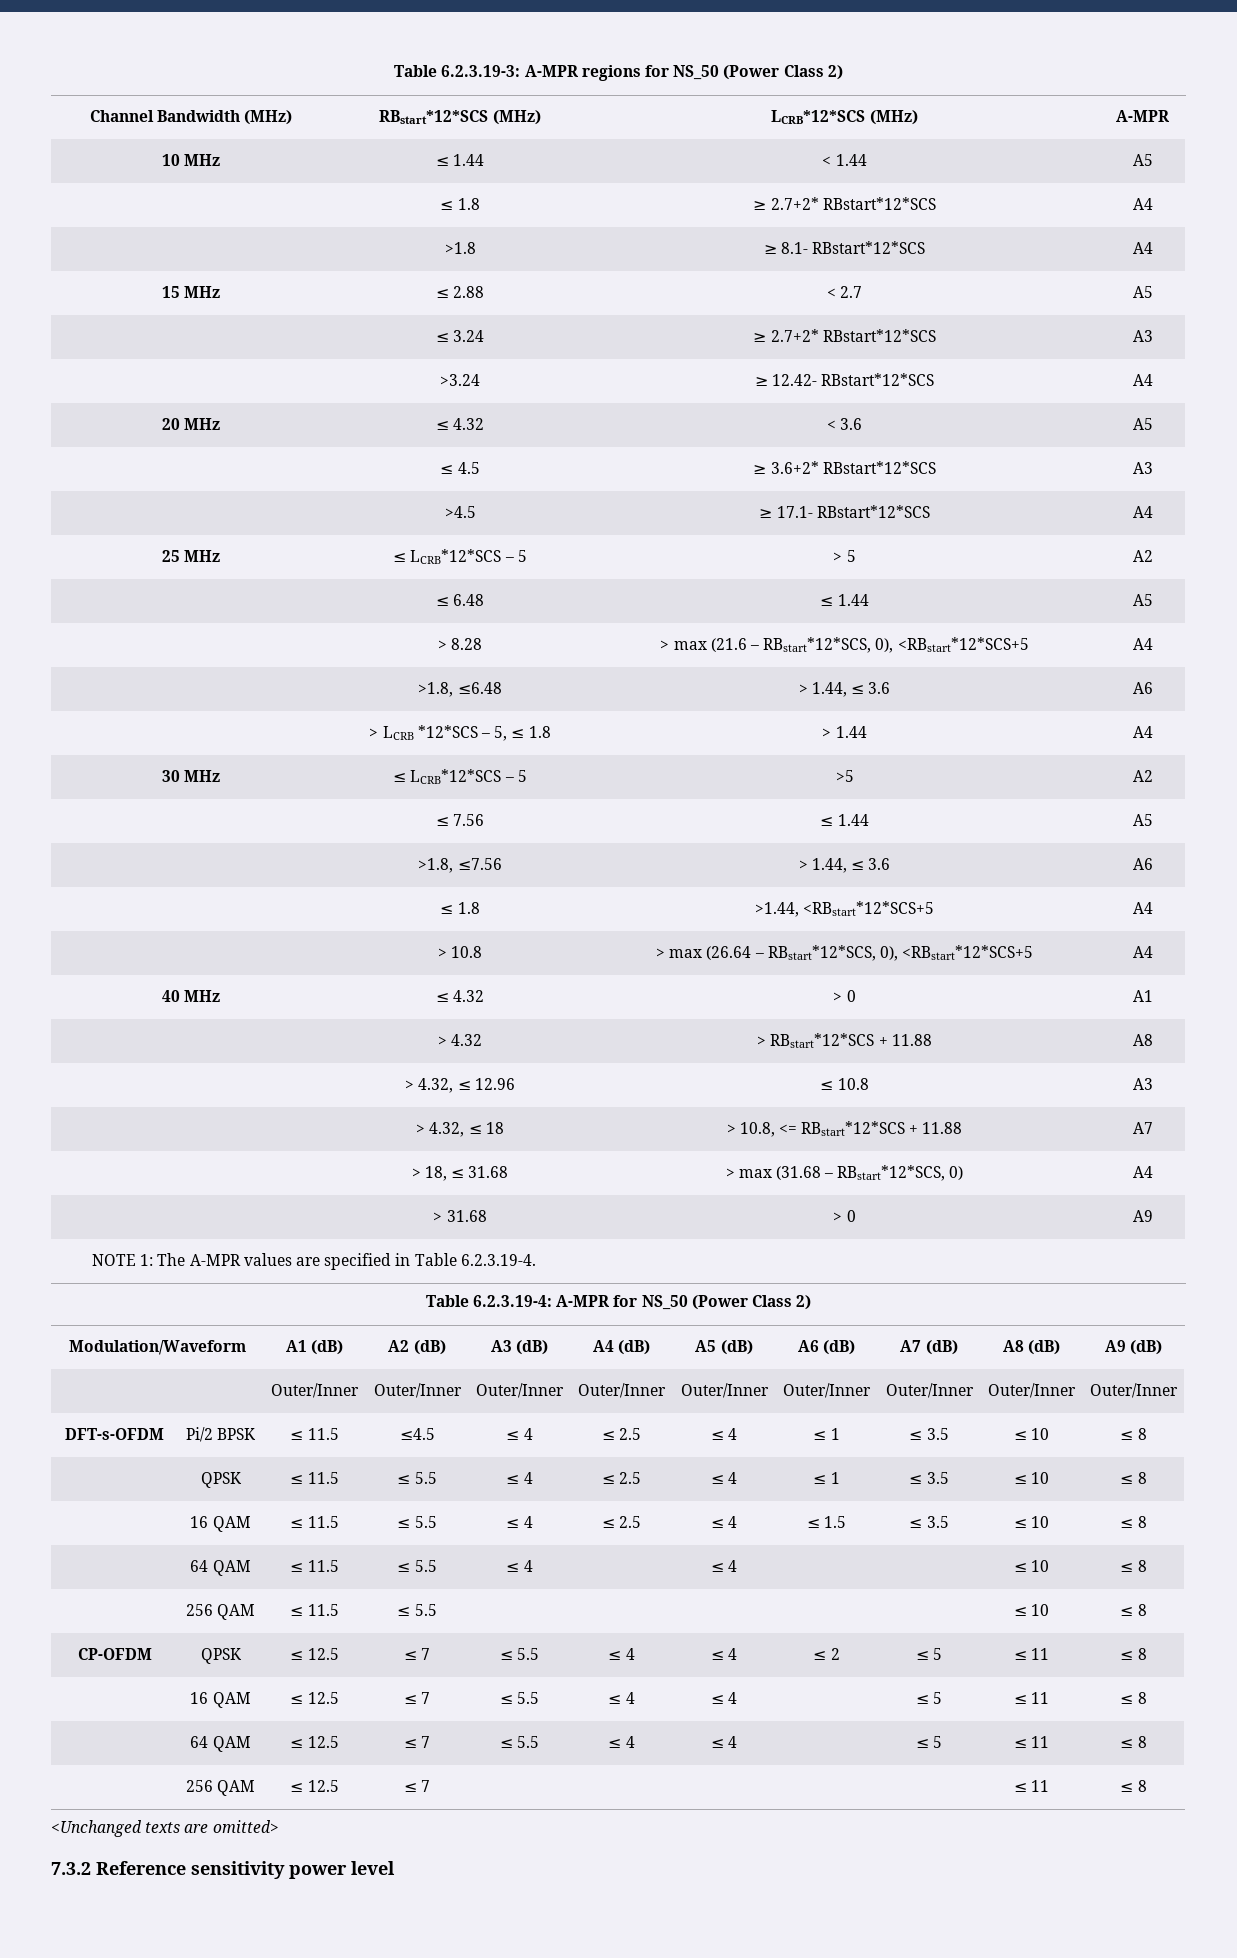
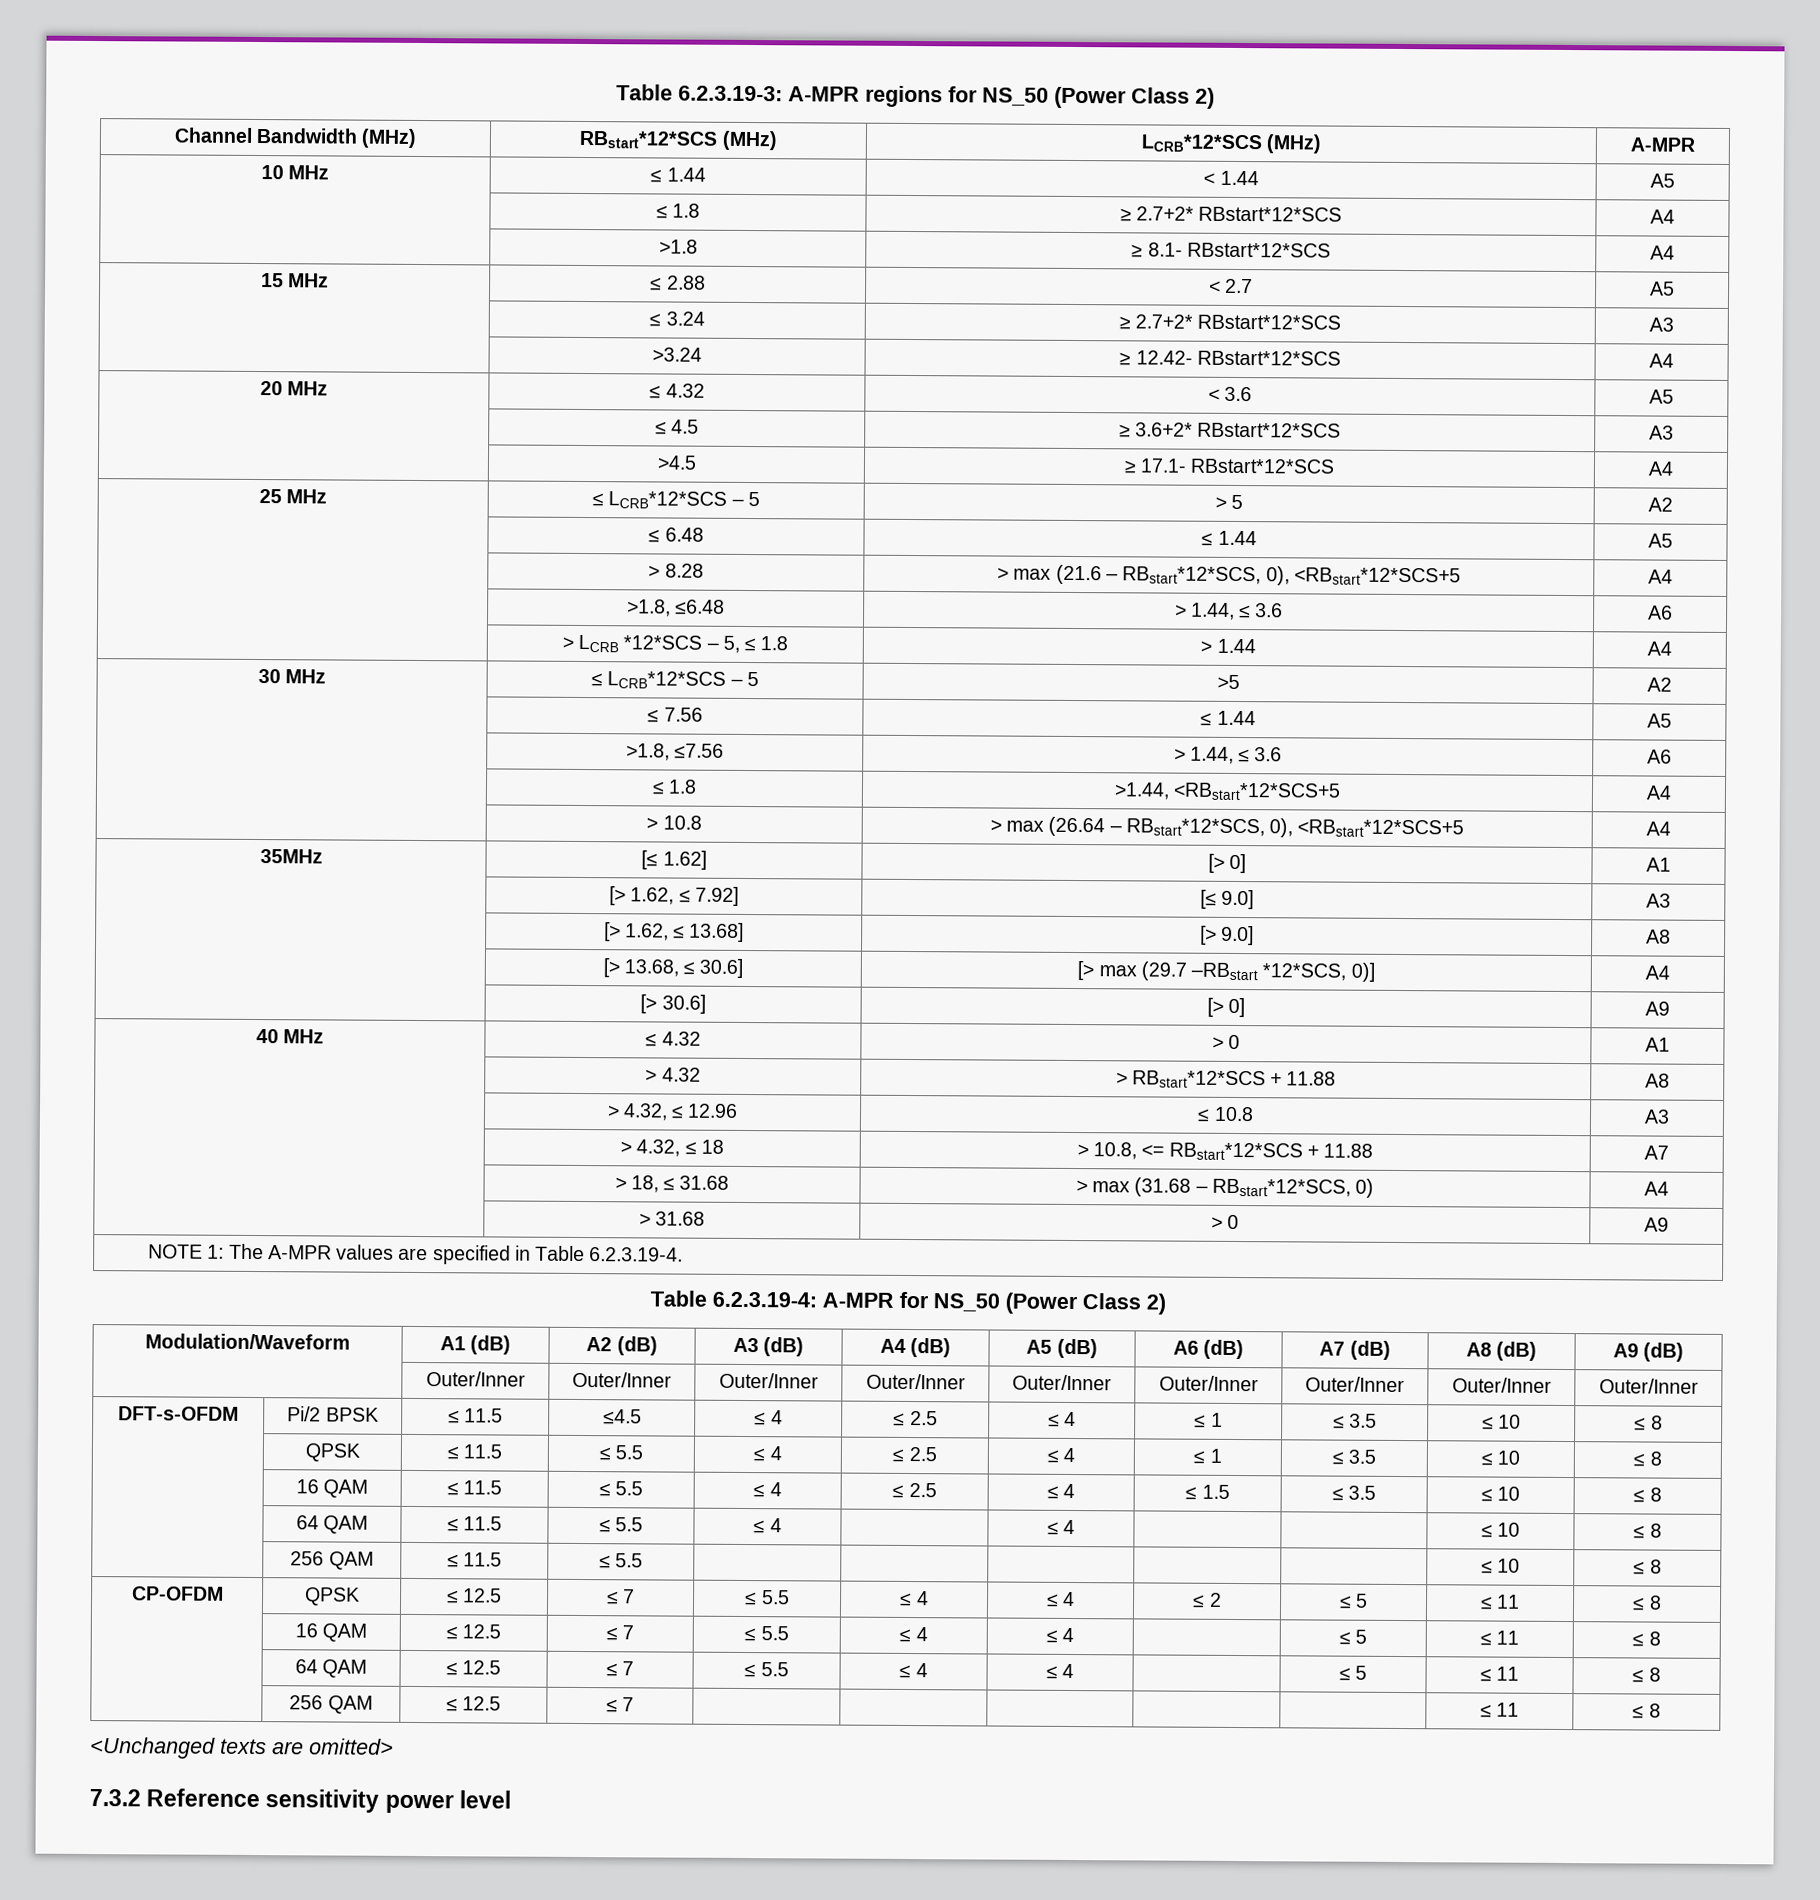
+ 35MHz | [≤ 1.62] | [> 0] | A1
+ | [> 1.62, ≤ 7.92] | [≤ 9.0] | A3
+ | [> 1.62, ≤ 13.68] | [> 9.0] | A8
+ | [> 13.68, ≤ 30.6] | [> max (29.7 –RBstart *12*SCS, 0)] | A4
+ | [> 30.6] | [> 0] | A9

